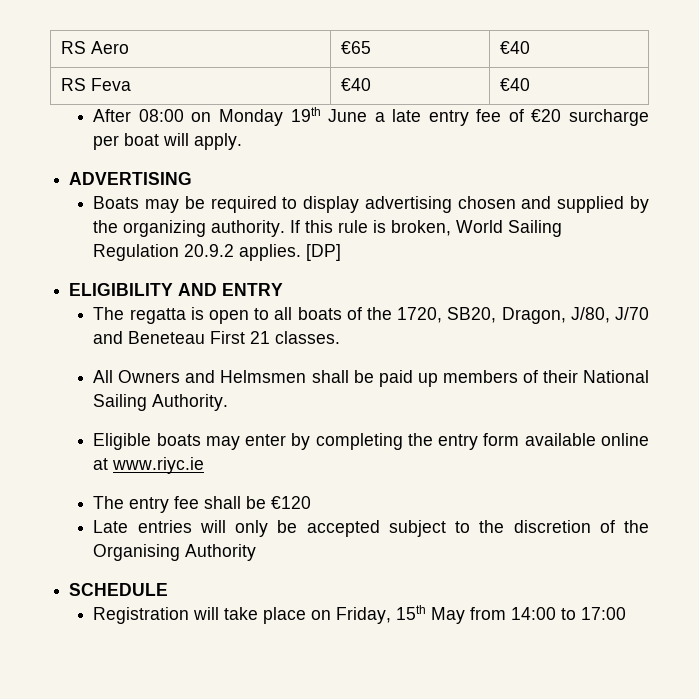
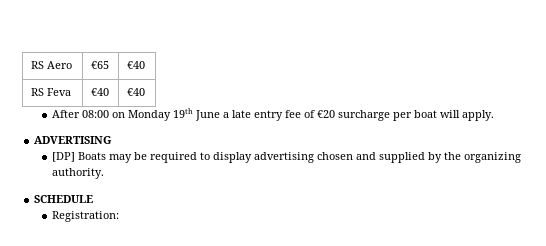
- Boats may be required to display advertising chosen and supplied by the organizing authority. If this rule is broken, World Sailing Regulation 20.9.2 applies. [DP]
- ELIGIBILITY AND ENTRY
- The regatta is open to all boats of the 1720, SB20, Dragon, J/80, J/70 and Beneteau First 21 classes.
- All Owners and Helmsmen shall be paid up members of their National Sailing Authority.
- Eligible boats may enter by completing the entry form available online at www.riyc.ie
- The entry fee shall be €120
- Late entries will only be accepted subject to the discretion of the Organising Authority
+ [DP] Boats may be required to display advertising chosen and supplied by the organizing authority.
  SCHEDULE
- Registration will take place on Friday, 15th May from 14:00 to 17:00
+ Registration:

